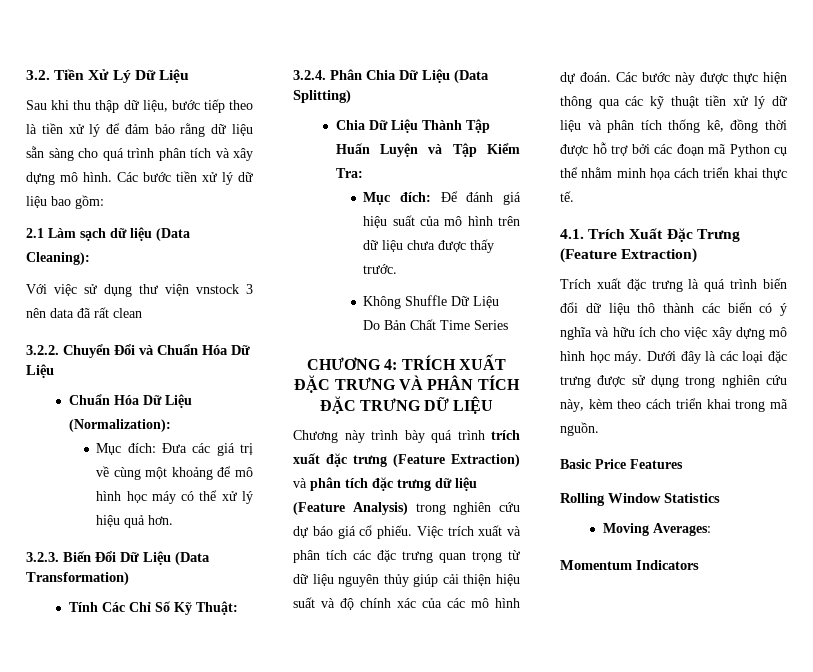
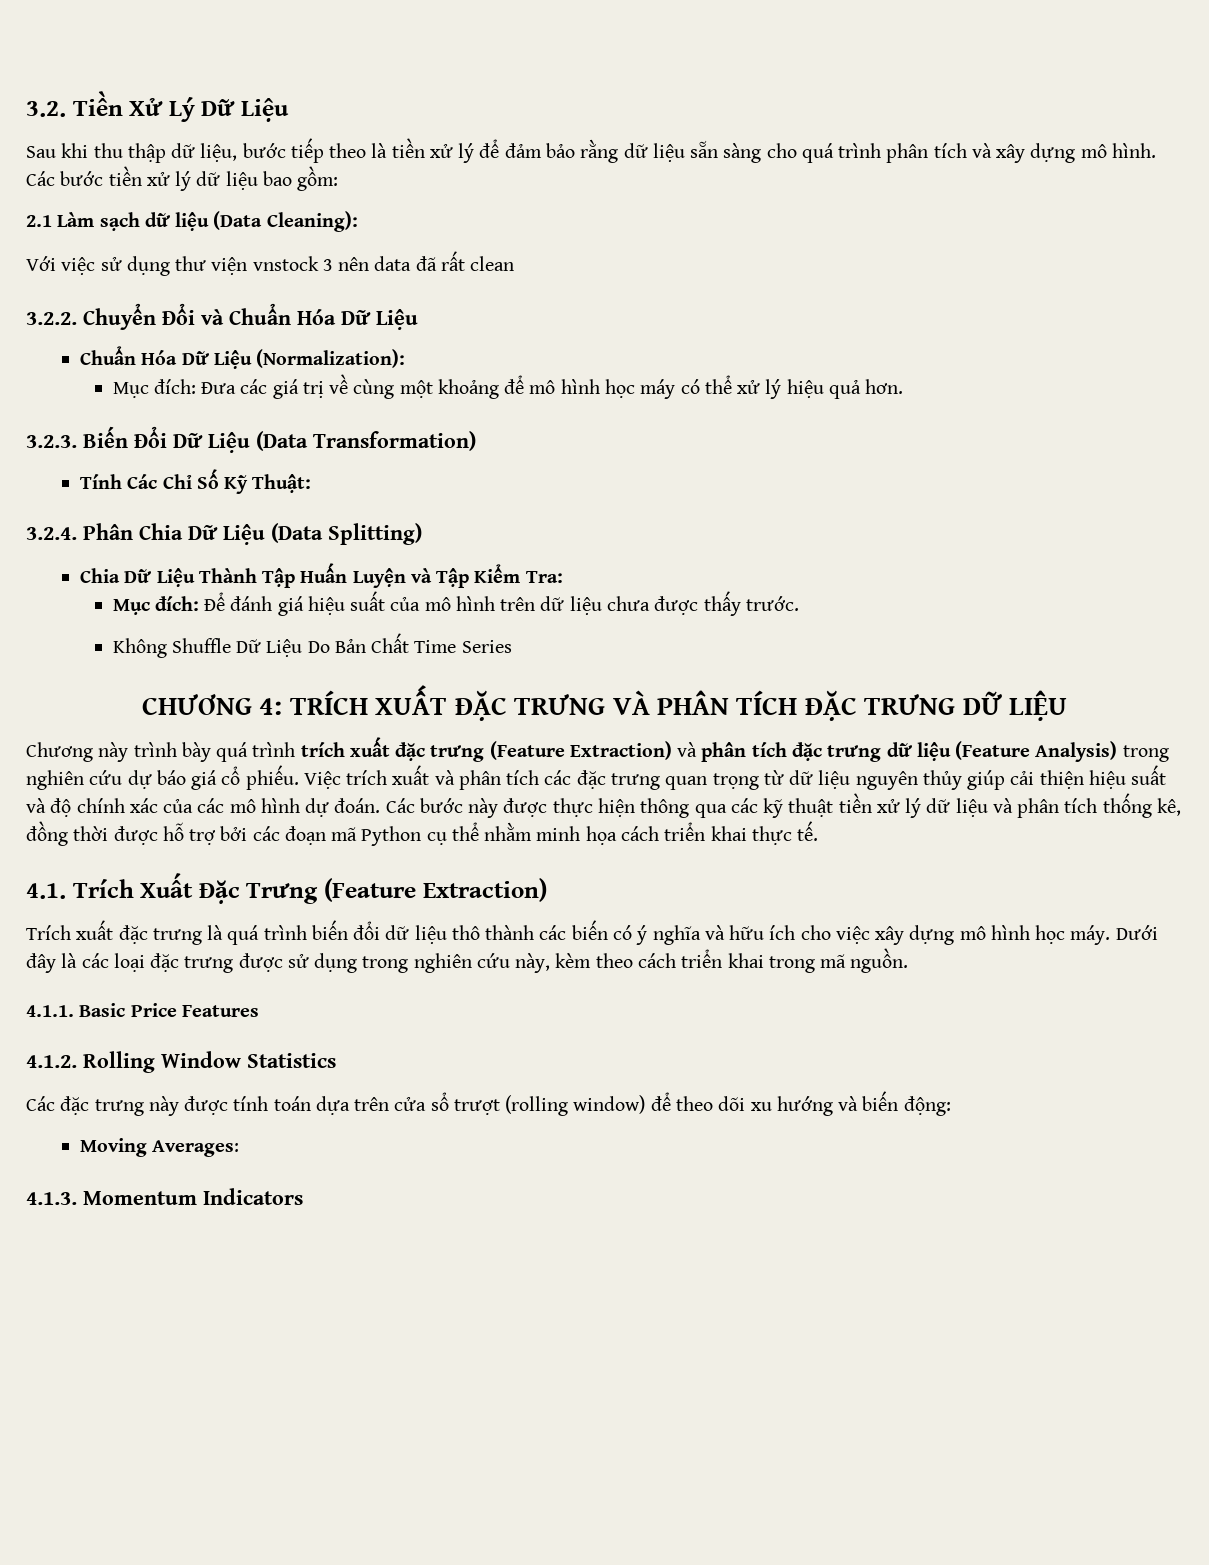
- Basic Price Features
+ 4.1.1. Basic Price Features
- Rolling Window Statistics
+ 4.1.2. Rolling Window Statistics
+ Các đặc trưng này được tính toán dựa trên cửa sổ trượt (rolling window) để theo dõi xu hướng và biến động:
- Momentum Indicators
+ 4.1.3. Momentum Indicators

